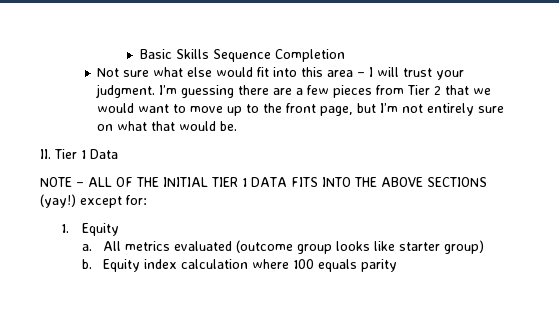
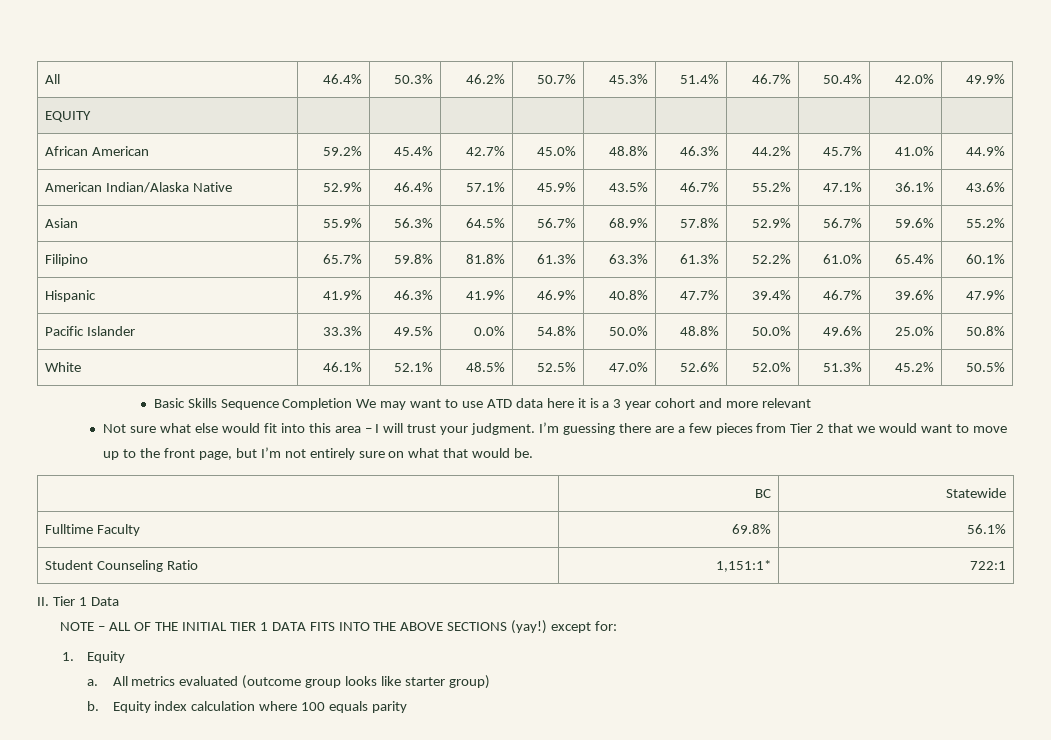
- Basic Skills Sequence Completion
+ All | 46.4% | 50.3% | 46.2% | 50.7% | 45.3% | 51.4% | 46.7% | 50.4% | 42.0% | 49.9%
+ EQUITY | | | | | | | | | |
+ African American | 59.2% | 45.4% | 42.7% | 45.0% | 48.8% | 46.3% | 44.2% | 45.7% | 41.0% | 44.9%
+ American Indian/Alaska Native | 52.9% | 46.4% | 57.1% | 45.9% | 43.5% | 46.7% | 55.2% | 47.1% | 36.1% | 43.6%
+ Asian | 55.9% | 56.3% | 64.5% | 56.7% | 68.9% | 57.8% | 52.9% | 56.7% | 59.6% | 55.2%
+ Filipino | 65.7% | 59.8% | 81.8% | 61.3% | 63.3% | 61.3% | 52.2% | 61.0% | 65.4% | 60.1%
+ Hispanic | 41.9% | 46.3% | 41.9% | 46.9% | 40.8% | 47.7% | 39.4% | 46.7% | 39.6% | 47.9%
+ Pacific Islander | 33.3% | 49.5% | 0.0% | 54.8% | 50.0% | 48.8% | 50.0% | 49.6% | 25.0% | 50.8%
+ White | 46.1% | 52.1% | 48.5% | 52.5% | 47.0% | 52.6% | 52.0% | 51.3% | 45.2% | 50.5%
+ Basic Skills Sequence Completion We may want to use ATD data here it is a 3 year cohort and more relevant
+ | BC | Statewide
+ Fulltime Faculty | 69.8% | 56.1%
+ Student Counseling Ratio | 1,151:1* | 722:1

